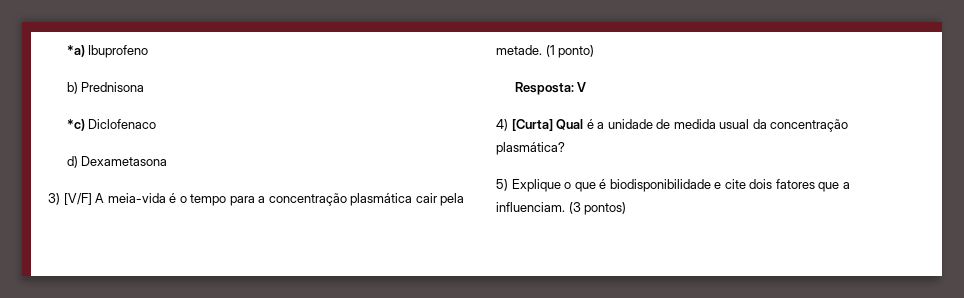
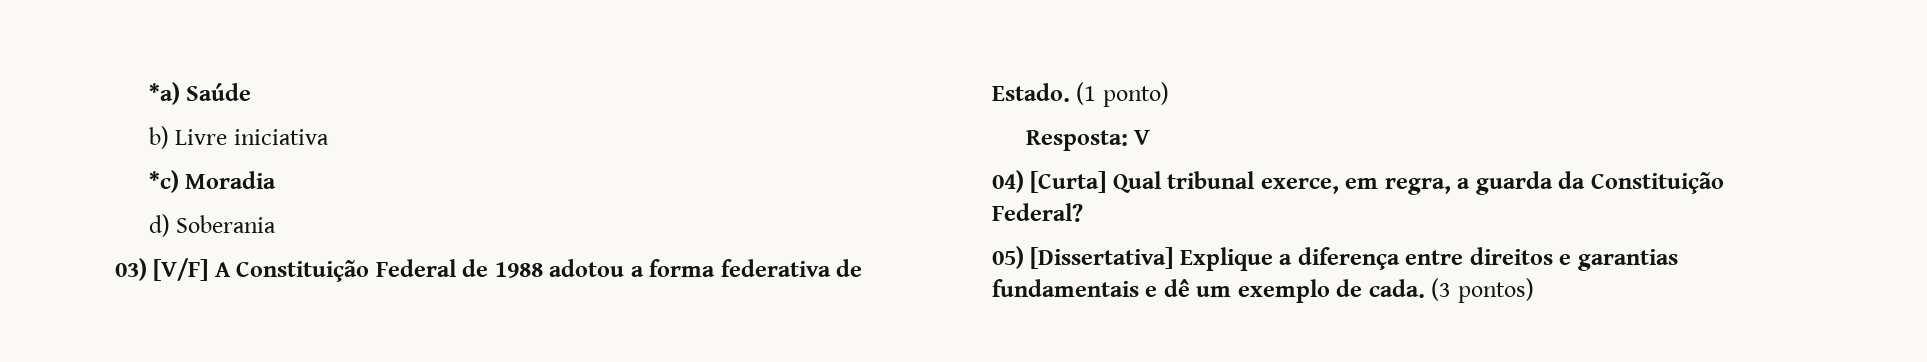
- *a) Ibuprofeno
+ *a) Saúde
- b) Prednisona
+ b) Livre iniciativa
- *c) Diclofenaco
+ *c) Moradia
- d) Dexametasona
- 3) [V/F] A meia-vida é o tempo para a concentração plasmática cair pela metade.
+ d) Soberania
+ 03) [V/F] A Constituição Federal de 1988 adotou a forma federativa de Estado.
- 4) [Curta] Qual é a unidade de medida usual da concentração plasmática?
- 5) Explique o que é biodisponibilidade e cite dois fatores que a influenciam.
+ 04) [Curta] Qual tribunal exerce, em regra, a guarda da Constituição Federal?
+ 05) [Dissertativa] Explique a diferença entre direitos e garantias fundamentais e dê um exemplo de cada.

